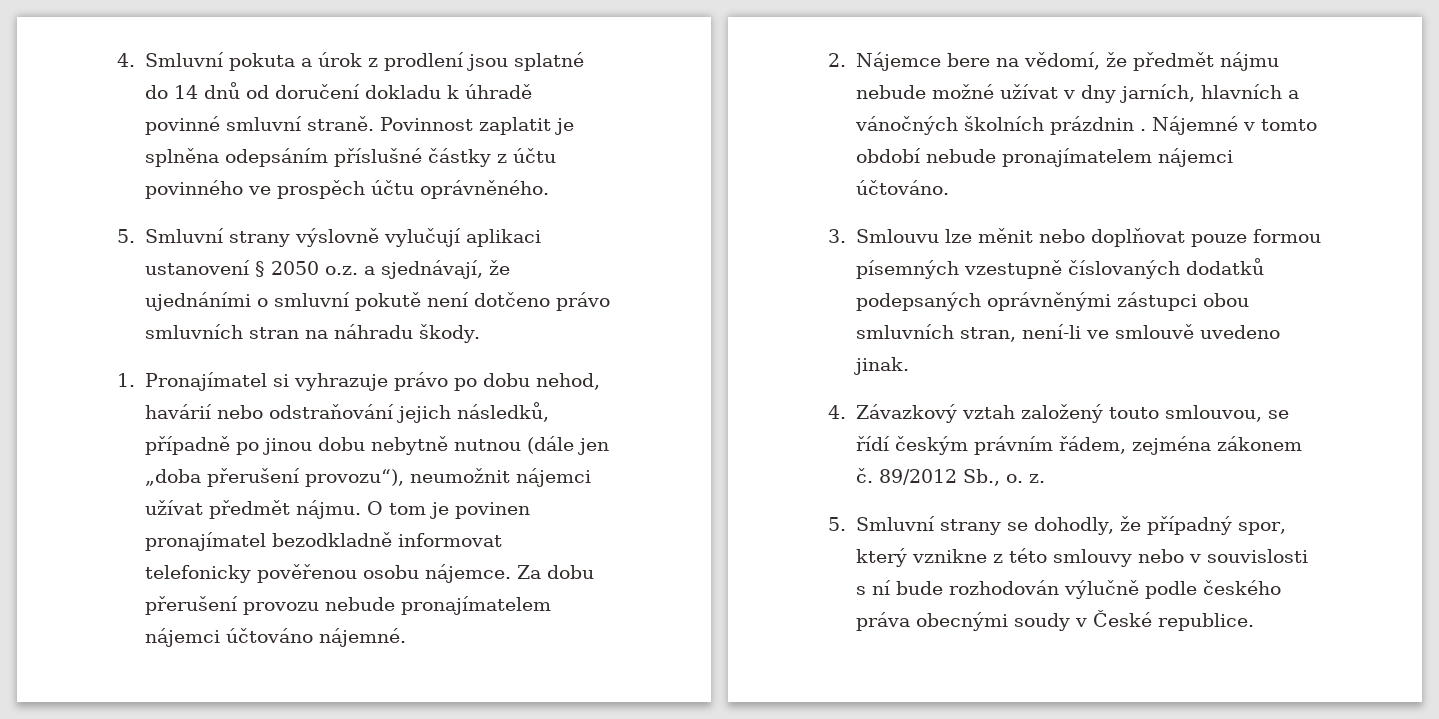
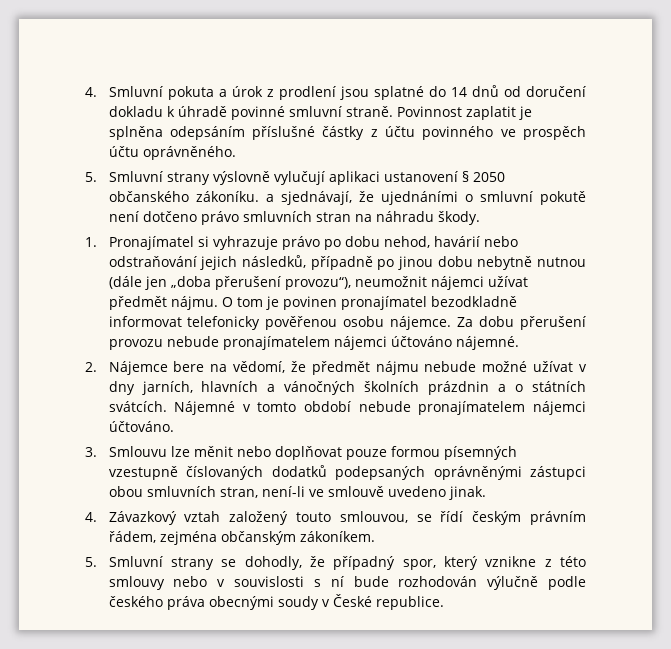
- 5. Smluvní strany výslovně vylučují aplikaci ustanovení § 2050 o.z. a sjednávají, že ujednáními o smluvní pokutě není dotčeno právo smluvních stran na náhradu škody.
+ 5. Smluvní strany výslovně vylučují aplikaci ustanovení § 2050 občanského zákoníku. a sjednávají, že ujednáními o smluvní pokutě není dotčeno právo smluvních stran na náhradu škody.
- 2. Nájemce bere na vědomí, že předmět nájmu nebude možné užívat v dny jarních, hlavních a vánočných školních prázdnin .
+ 2. Nájemce bere na vědomí, že předmět nájmu nebude možné užívat v dny jarních, hlavních a vánočných školních prázdnin a o státních svátcích.
- 4. Závazkový vztah založený touto smlouvou, se řídí českým právním řádem, zejména zákonem č. 89/2012 Sb., o. z.
+ 4. Závazkový vztah založený touto smlouvou, se řídí českým právním řádem, zejména občanským zákoníkem.

